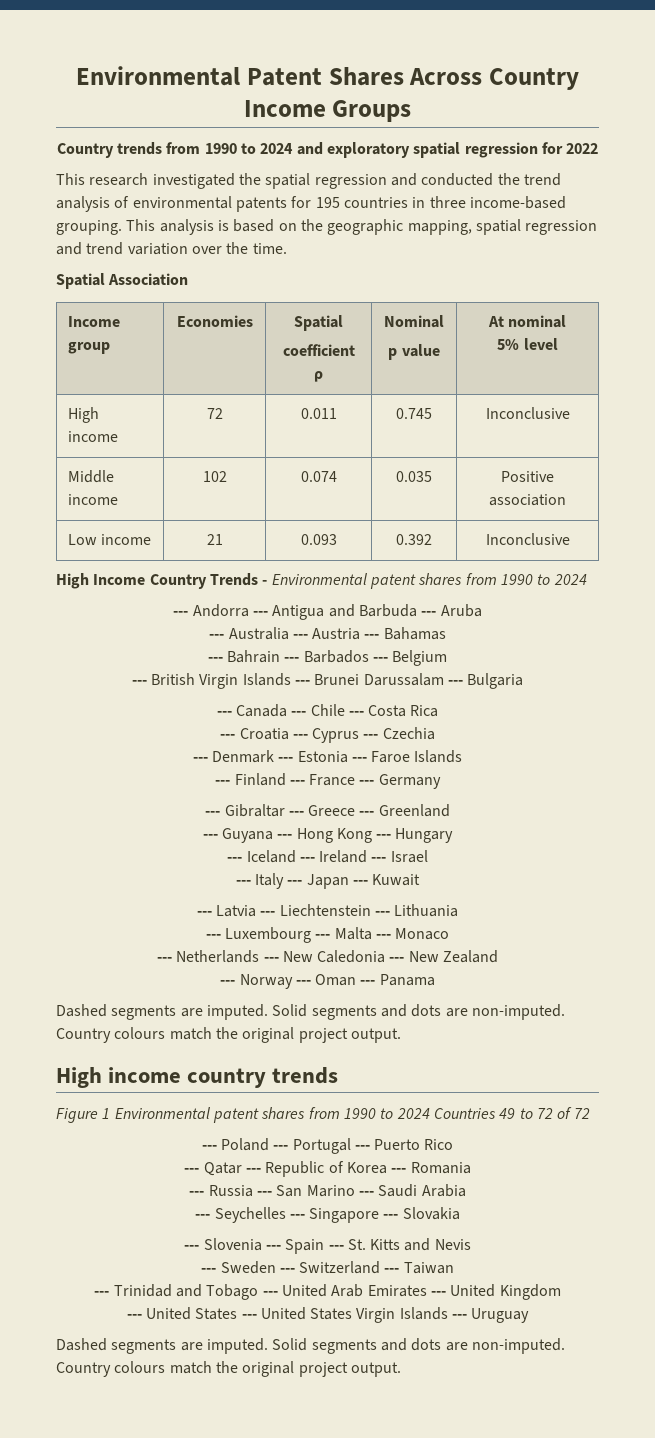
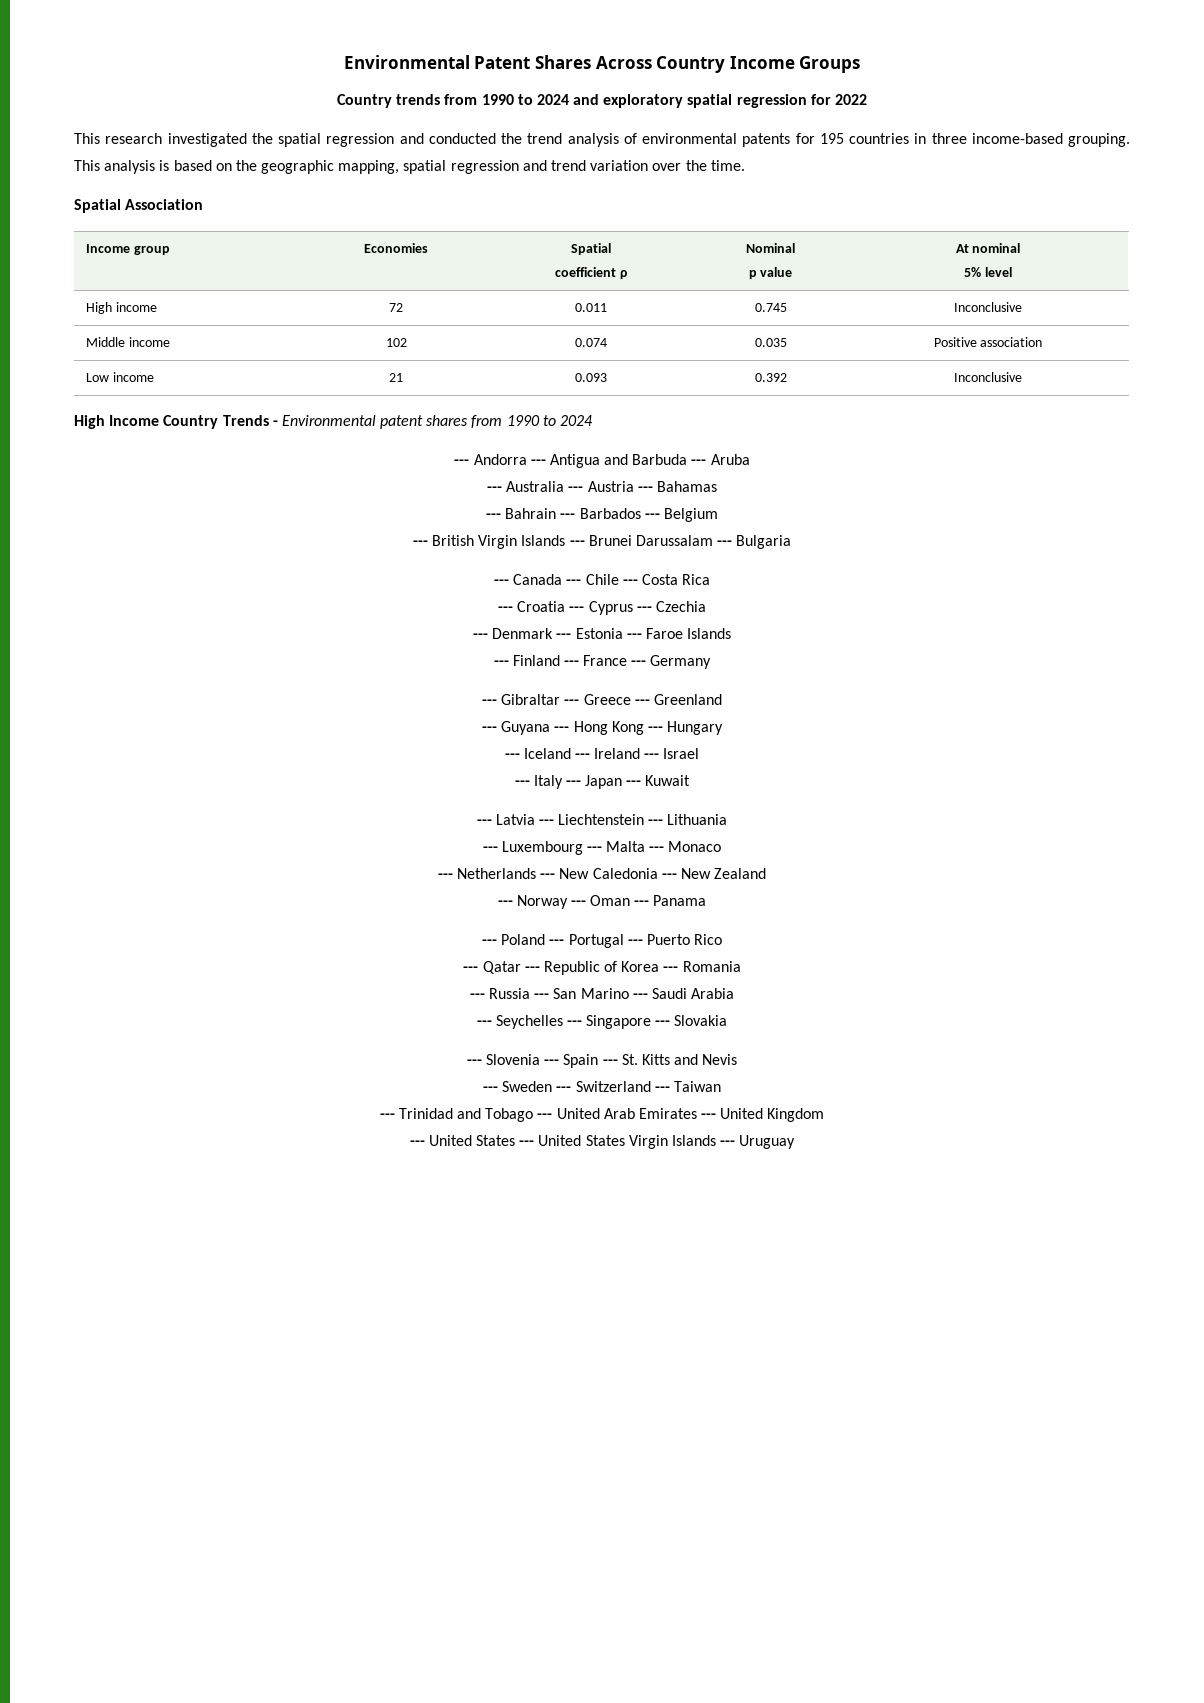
  --- Norway --- Oman --- Panama
- Dashed segments are imputed. Solid segments and dots are non-imputed. Country colours match the original project output.
- High income country trends
- Figure 1 Environmental patent shares from 1990 to 2024 Countries 49 to 72 of 72
  --- United States --- United States Virgin Islands --- Uruguay
- Dashed segments are imputed. Solid segments and dots are non-imputed. Country colours match the original project output.

